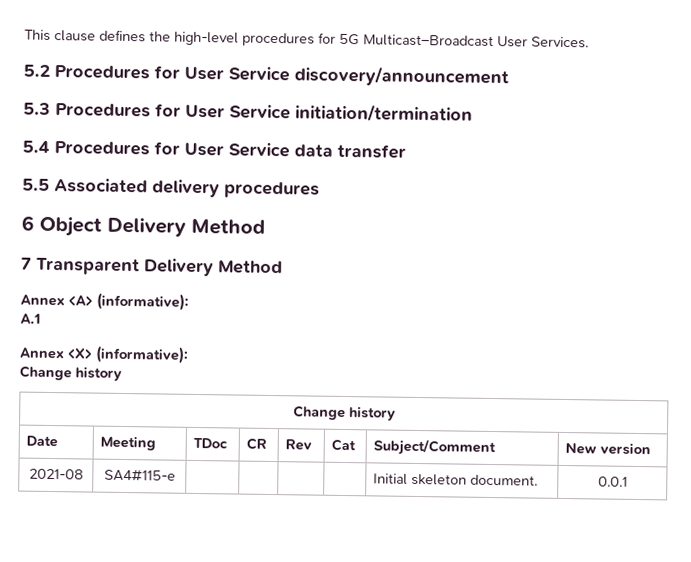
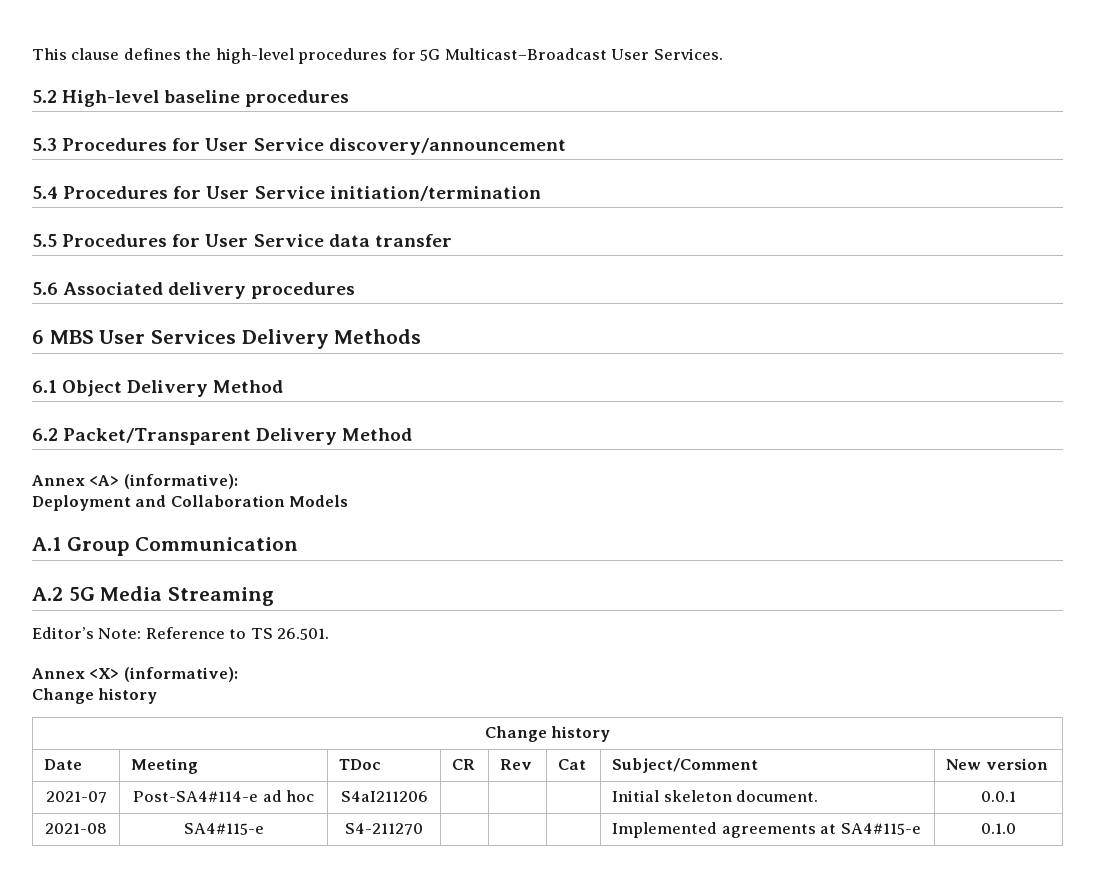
- 5.2 Procedures for User Service discovery/announcement
+ 5.2 High-level baseline procedures
+ 5.3 Procedures for User Service discovery/announcement
- 5.3 Procedures for User Service initiation/termination
+ 5.4 Procedures for User Service initiation/termination
- 5.4 Procedures for User Service data transfer
+ 5.5 Procedures for User Service data transfer
- 5.5 Associated delivery procedures
+ 5.6 Associated delivery procedures
- 6 Object Delivery Method
+ 6 MBS User Services Delivery Methods
+ 6.1 Object Delivery Method
- 7 Transparent Delivery Method
+ 6.2 Packet/Transparent Delivery Method
- A.1
+ Deployment and Collaboration Models
+ A.1 Group Communication
+ A.2 5G Media Streaming
+ Editor’s Note: Reference to TS 26.501.
- 2021-08 | SA4#115-e | | | | | Initial skeleton document. | 0.0.1
+ 2021-07 | Post-SA4#114-e ad hoc | S4aI211206 | | | | Initial skeleton document. | 0.0.1
+ 2021-08 | SA4#115-e | S4-211270 | | | | Implemented agreements at SA4#115-e | 0.1.0

